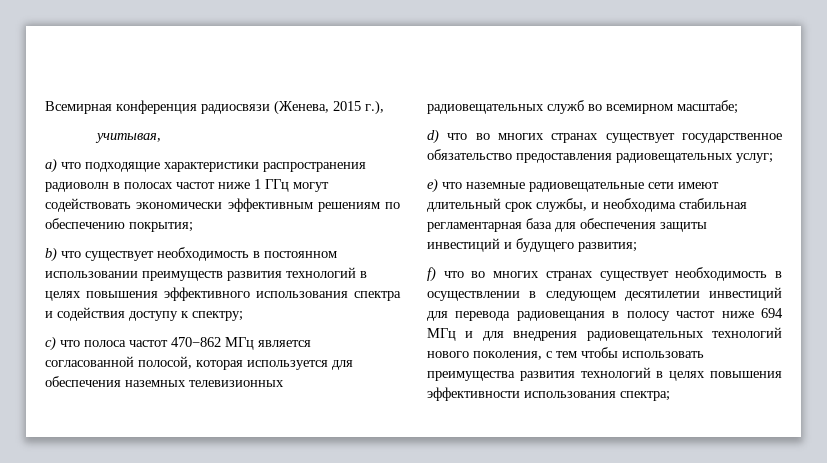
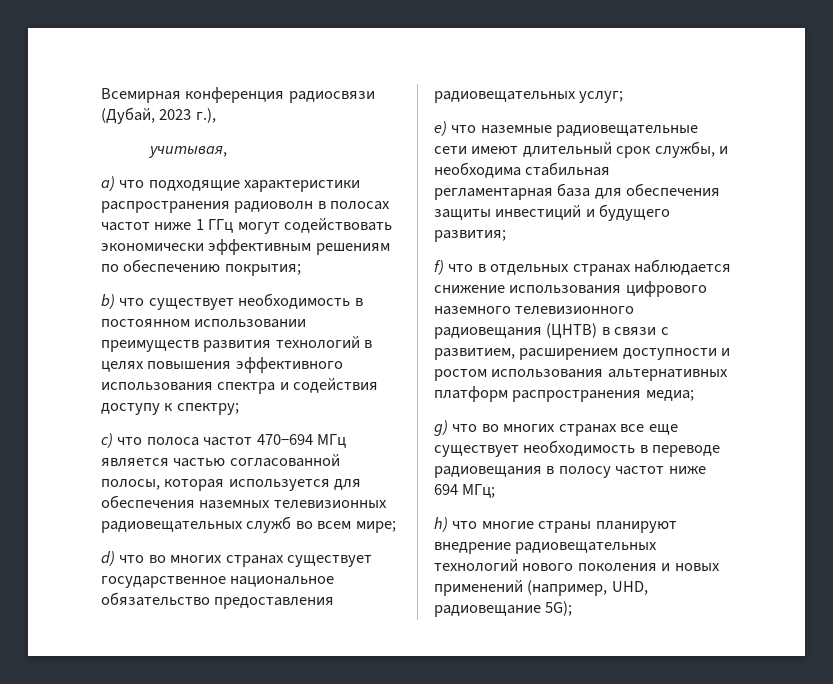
- Всемирная конференция радиосвязи (Женева, 2015 г.),
+ Всемирная конференция радиосвязи (Дубай, 2023 г.),
- c) что полоса частот 470−862 МГц является согласованной полосой, которая используется для обеспечения наземных телевизионных радиовещательных служб во всемирном масштабе;
+ c) что полоса частот 470−694 МГц является частью согласованной полосы, которая используется для обеспечения наземных телевизионных радиовещательных служб во всем мире;
- d) что во многих странах существует государственное обязательство предоставления радиовещательных услуг;
+ d) что во многих странах существует государственное национальное обязательство предоставления радиовещательных услуг;
- f) что во многих странах существует необходимость в осуществлении в следующем десятилетии инвестиций для перевода радиовещания в полосу частот ниже 694 МГц и для внедрения радиовещательных технологий нового поколения, с тем чтобы использовать преимущества развития технологий в целях повышения эффективности использования спектра;
+ f) что в отдельных странах наблюдается снижение использования цифрового наземного телевизионного радиовещания (ЦНТВ) в связи с развитием, расширением доступности и ростом использования альтернативных платформ распространения медиа;
+ g) что во многих странах все еще существует необходимость в переводе радиовещания в полосу частот ниже 694 МГц;
+ h) что многие страны планируют внедрение радиовещательных технологий нового поколения и новых применений (например, UHD, радиовещание 5G);

